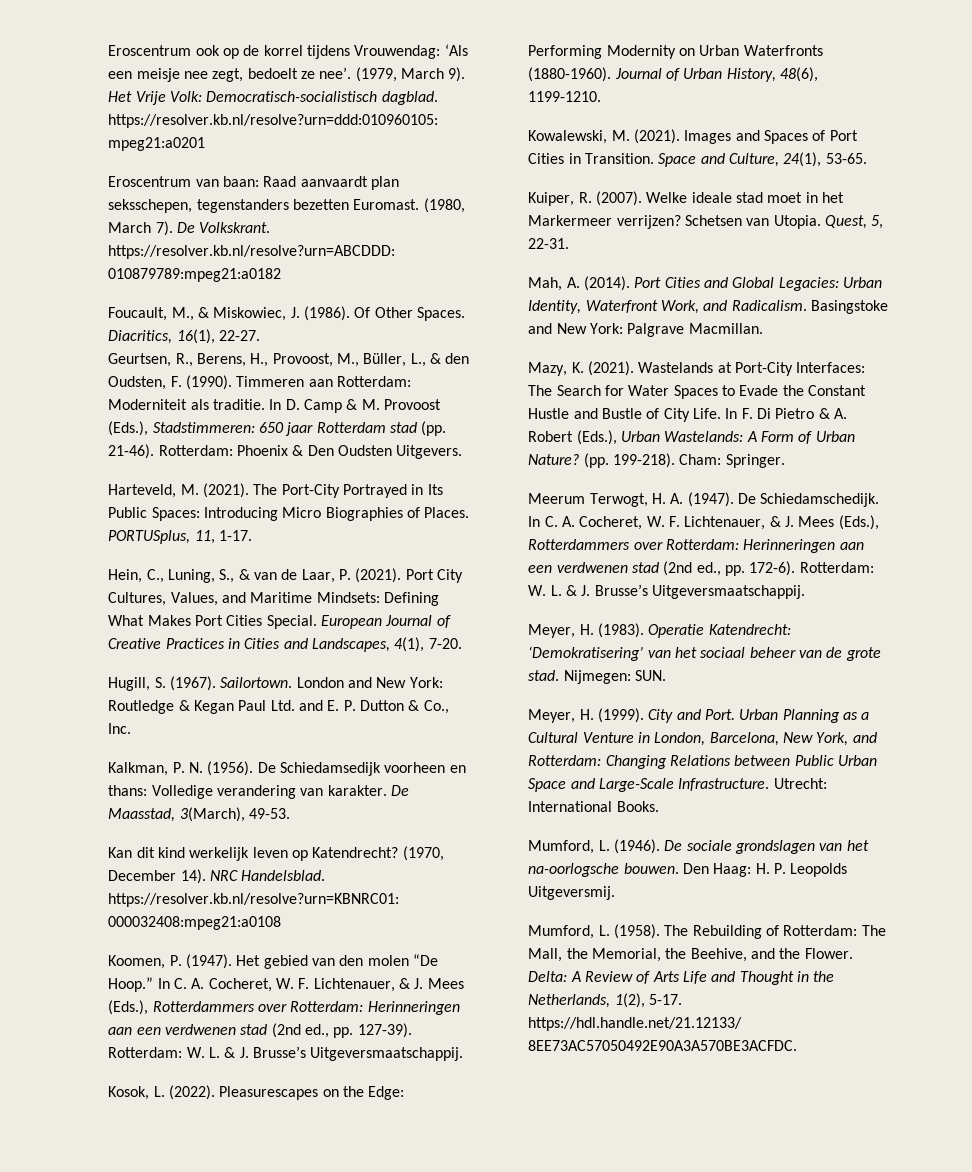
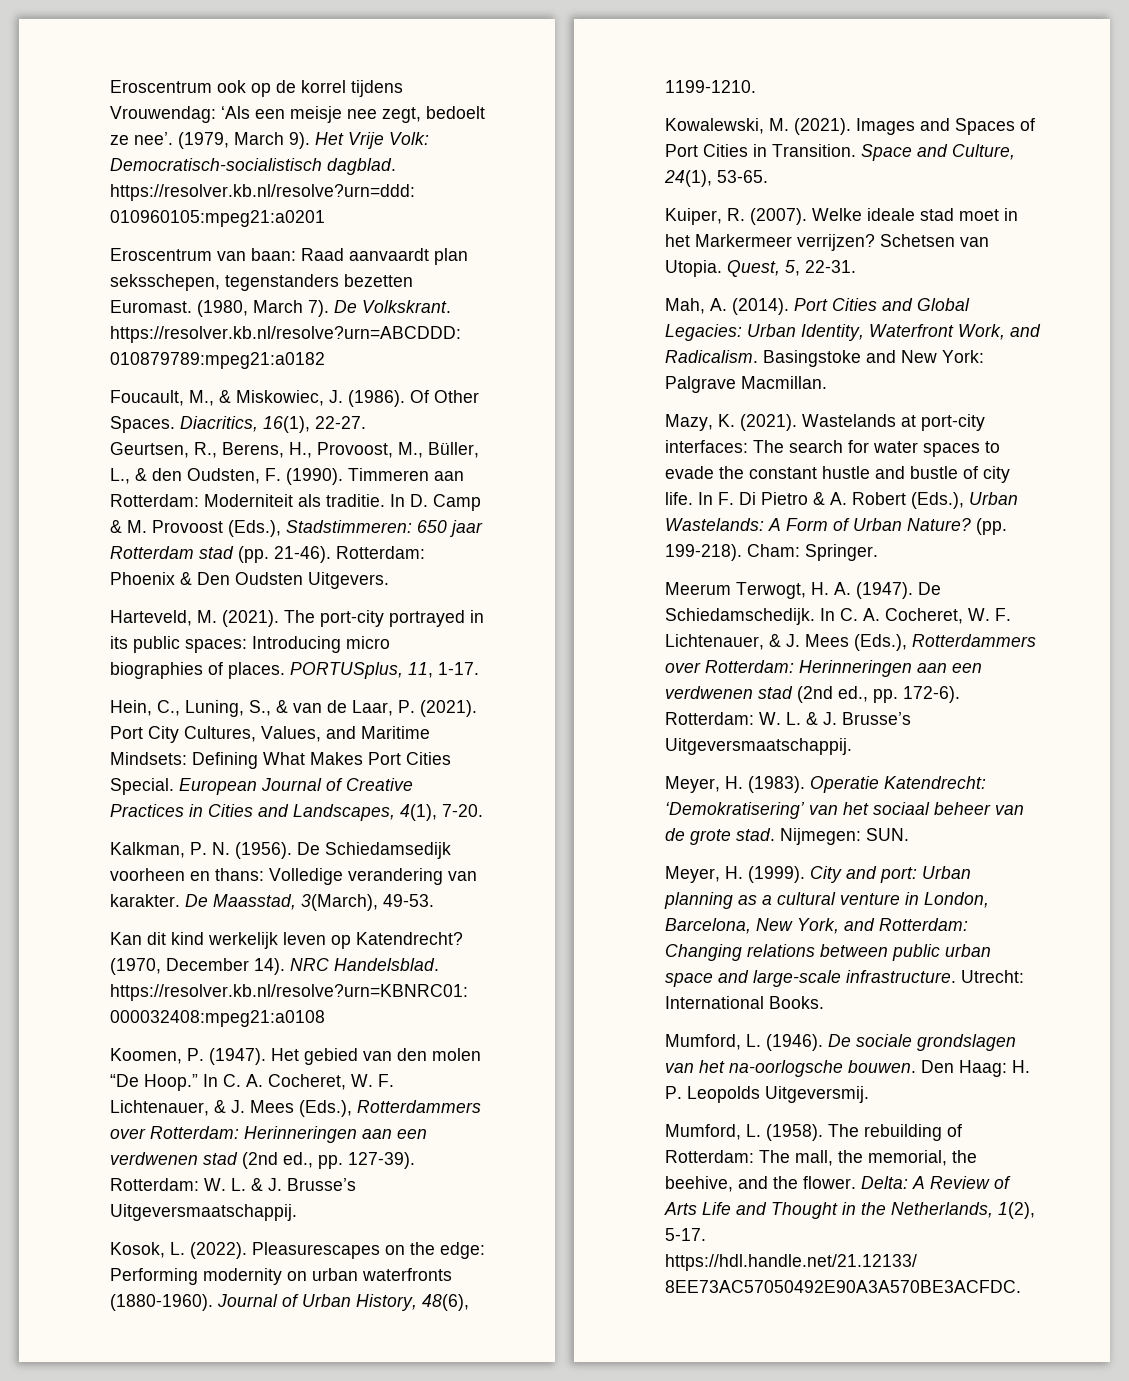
- The Port-City Portrayed in Its Public Spaces: Introducing Micro Biographies of Places.
+ The port-city portrayed in its public spaces: Introducing micro biographies of places.
- Hugill, S. (1967). Sailortown. London and New York: Routledge & Kegan Paul Ltd. and E. P. Dutton & Co., Inc.
- Pleasurescapes on the Edge: Performing Modernity on Urban Waterfronts (1880-1960).
+ Pleasurescapes on the edge: Performing modernity on urban waterfronts (1880-1960).
- Wastelands at Port-City Interfaces: The Search for Water Spaces to Evade the Constant Hustle and Bustle of City Life.
+ Wastelands at port-city interfaces: The search for water spaces to evade the constant hustle and bustle of city life.
- City and Port. Urban Planning as a Cultural Venture in London, Barcelona, New York, and Rotterdam: Changing Relations between Public Urban Space and Large-Scale Infrastructure.
+ City and port: Urban planning as a cultural venture in London, Barcelona, New York, and Rotterdam: Changing relations between public urban space and large-scale infrastructure.
- The Rebuilding of Rotterdam: The Mall, the Memorial, the Beehive, and the Flower.
+ The rebuilding of Rotterdam: The mall, the memorial, the beehive, and the flower.

